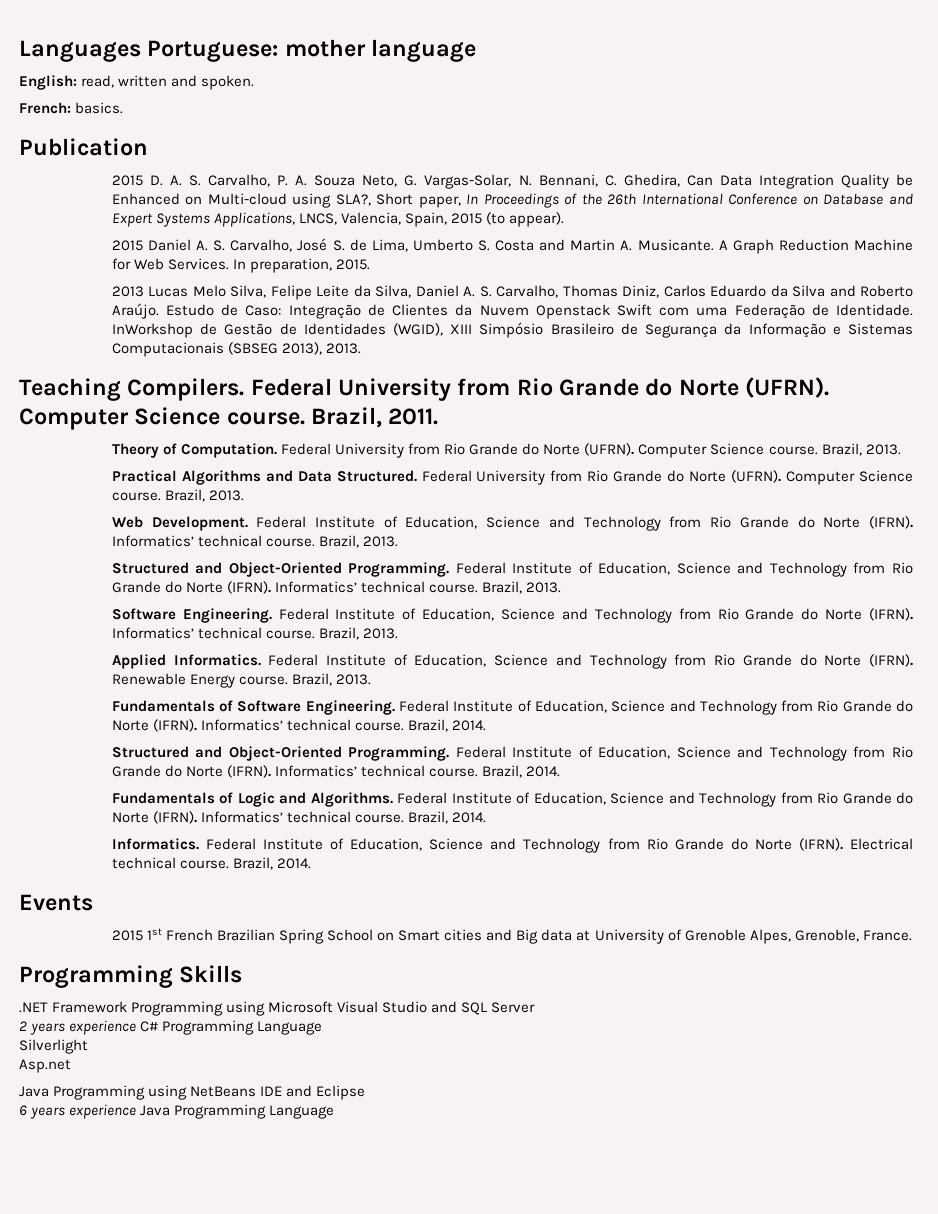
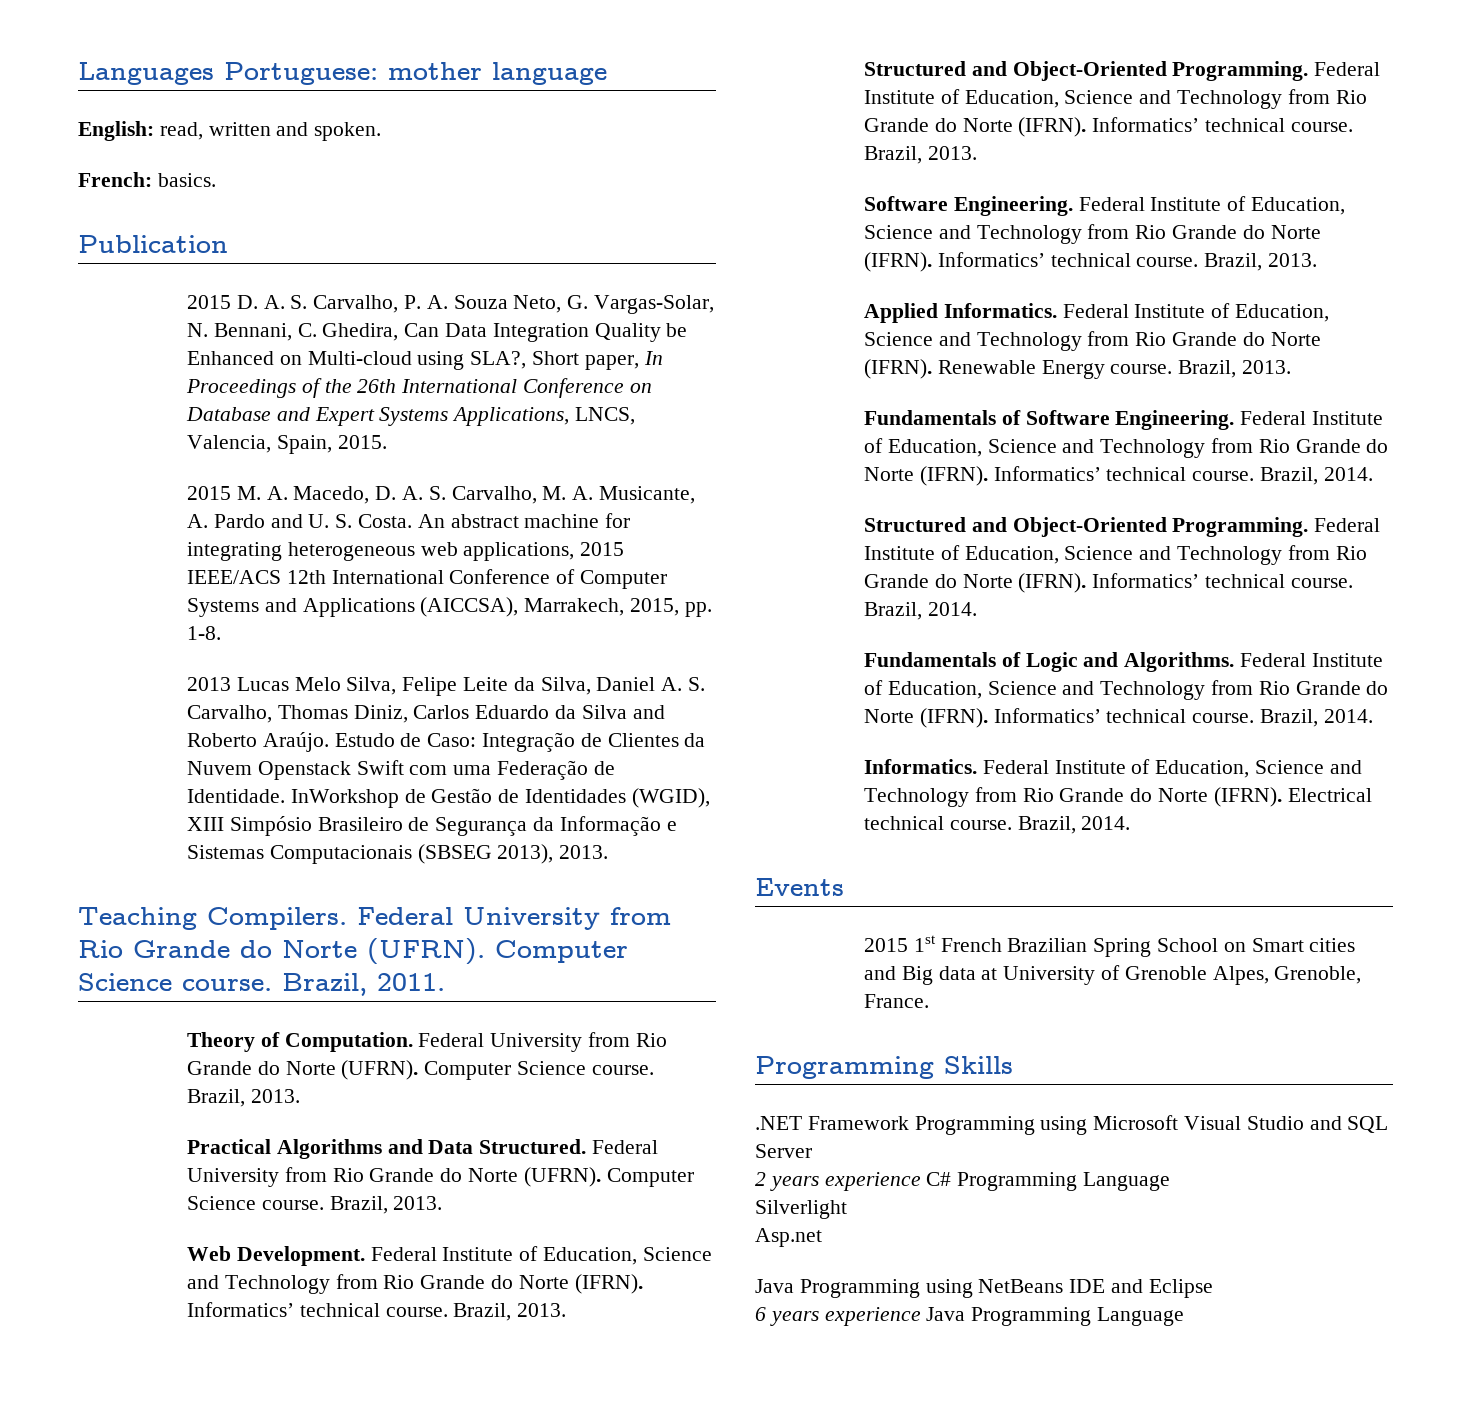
- 2015 D. A. S. Carvalho, P. A. Souza Neto, G. Vargas-Solar, N. Bennani, C. Ghedira, Can Data Integration Quality be Enhanced on Multi-cloud using SLA?, Short paper, In Proceedings of the 26th International Conference on Database and Expert Systems Applications, LNCS, Valencia, Spain, 2015 (to appear).
- 2015 Daniel A. S. Carvalho, José S. de Lima, Umberto S. Costa and Martin A. Musicante. A Graph Reduction Machine for Web Services. In preparation, 2015.
+ 2015 D. A. S. Carvalho, P. A. Souza Neto, G. Vargas-Solar, N. Bennani, C. Ghedira, Can Data Integration Quality be Enhanced on Multi-cloud using SLA?, Short paper, In Proceedings of the 26th International Conference on Database and Expert Systems Applications, LNCS, Valencia, Spain, 2015.
+ 2015 M. A. Macedo, D. A. S. Carvalho, M. A. Musicante, A. Pardo and U. S. Costa. An abstract machine for integrating heterogeneous web applications, 2015 IEEE/ACS 12th International Conference of Computer Systems and Applications (AICCSA), Marrakech, 2015, pp. 1-8.

